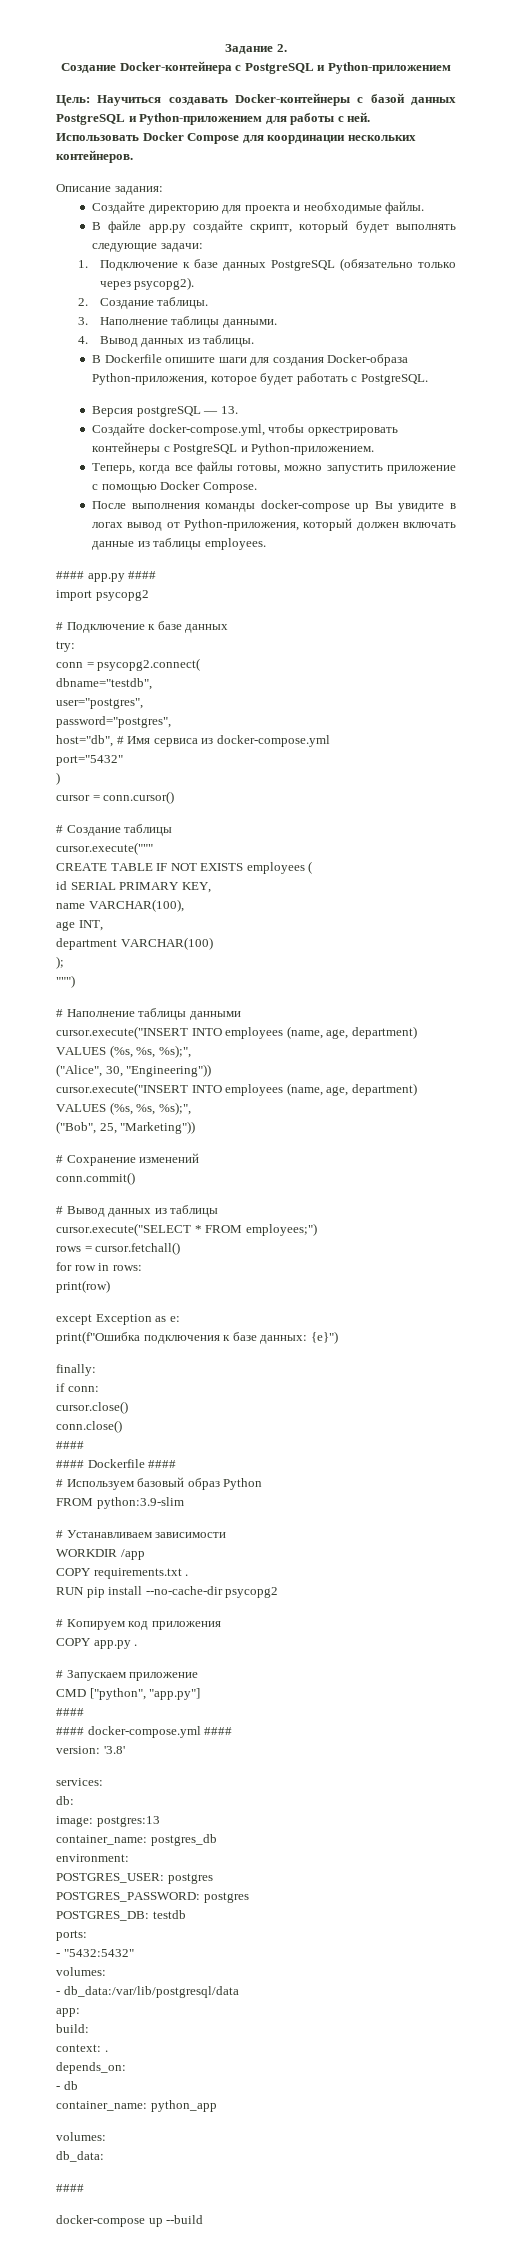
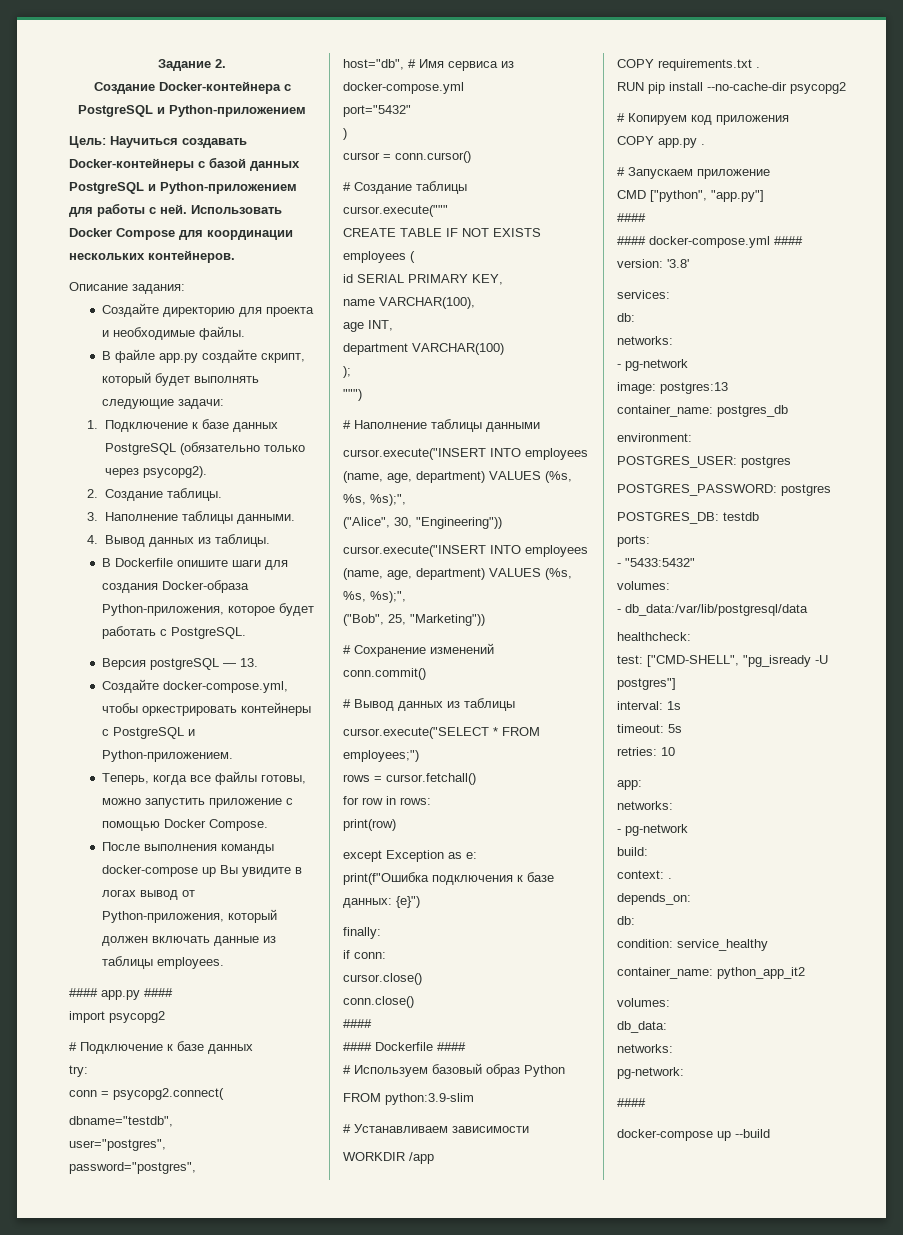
  services:
  db:
+ networks:
+ - pg-network
- - "5432:5432"
+ - "5433:5432"
+ healthcheck:
+ test: ["CMD-SHELL", "pg_isready -U postgres"]
+ interval: 1s
+ timeout: 5s
+ retries: 10
  app:
+ networks:
+ - pg-network
  depends_on:
- - db
- container_name: python_app
+ db:
+ condition: service_healthy
+ container_name: python_app_it2
  db_data:
+ networks:
+ pg-network:

